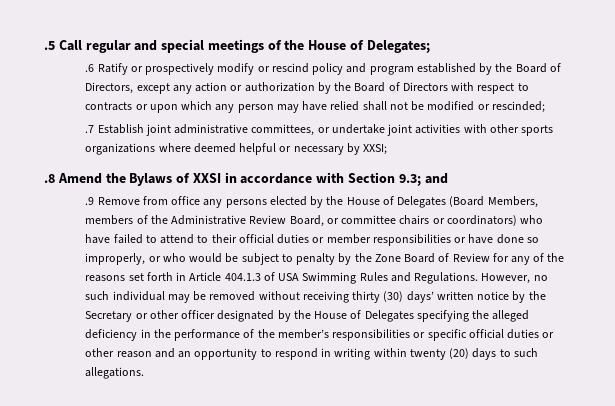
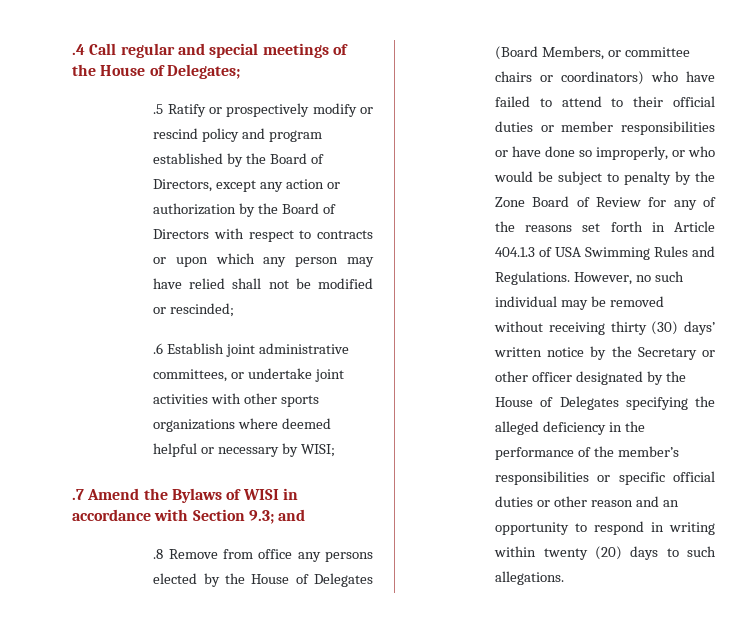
- .5 Call regular and special meetings of the House of Delegates;
+ .4 Call regular and special meetings of the House of Delegates;
- .6 Ratify or prospectively modify or rescind policy and program established by the Board of Directors, except any action or authorization by the Board of Directors with respect to contracts or upon which any person may have relied shall not be modified or rescinded;
+ .5 Ratify or prospectively modify or rescind policy and program established by the Board of Directors, except any action or authorization by the Board of Directors with respect to contracts or upon which any person may have relied shall not be modified or rescinded;
- .7 Establish joint administrative committees, or undertake joint activities with other sports organizations where deemed helpful or necessary by XXSI;
- .8 Amend the Bylaws of XXSI in accordance with Section 9.3; and
+ .6 Establish joint administrative committees, or undertake joint activities with other sports organizations where deemed helpful or necessary by WISI;
+ .7 Amend the Bylaws of WISI in accordance with Section 9.3; and
- .9 Remove from office any persons elected by the House of Delegates (Board Members, members of the Administrative Review Board, or committee chairs or coordinators) who have failed to attend to their official duties or member responsibilities or have done so improperly, or who would be subject to penalty by the Zone Board of Review for any of the reasons set forth in Article 404.1.3 of USA Swimming Rules and Regulations.
+ .8 Remove from office any persons elected by the House of Delegates (Board Members, or committee chairs or coordinators) who have failed to attend to their official duties or member responsibilities or have done so improperly, or who would be subject to penalty by the Zone Board of Review for any of the reasons set forth in Article 404.1.3 of USA Swimming Rules and Regulations.

